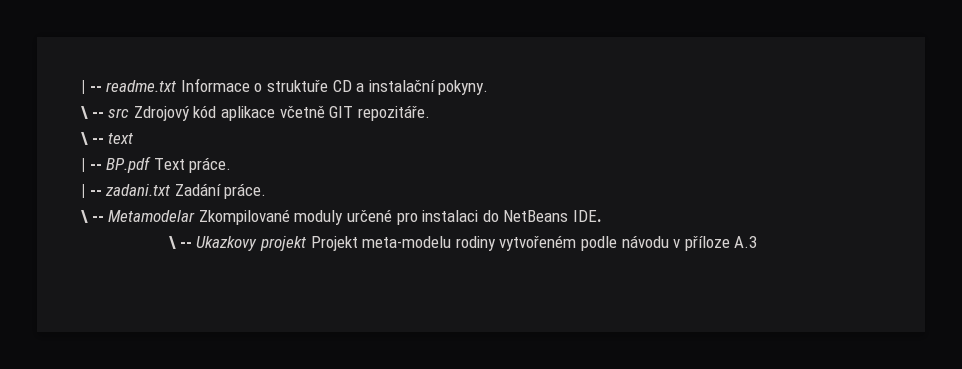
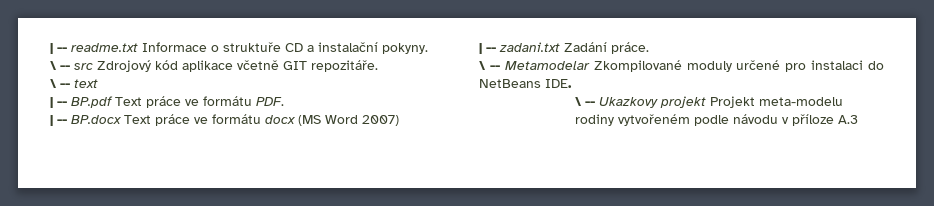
- | -- BP.pdf Text práce.
+ | -- BP.pdf Text práce ve formátu PDF.
+ | -- BP.docx Text práce ve formátu docx (MS Word 2007)

